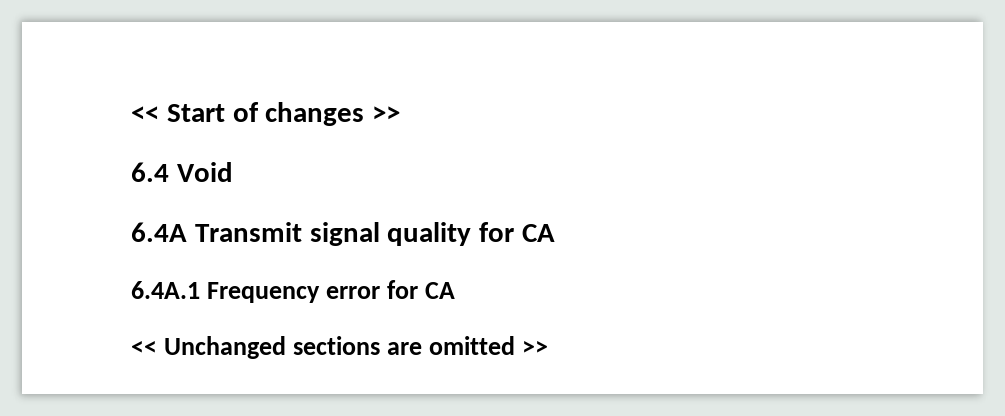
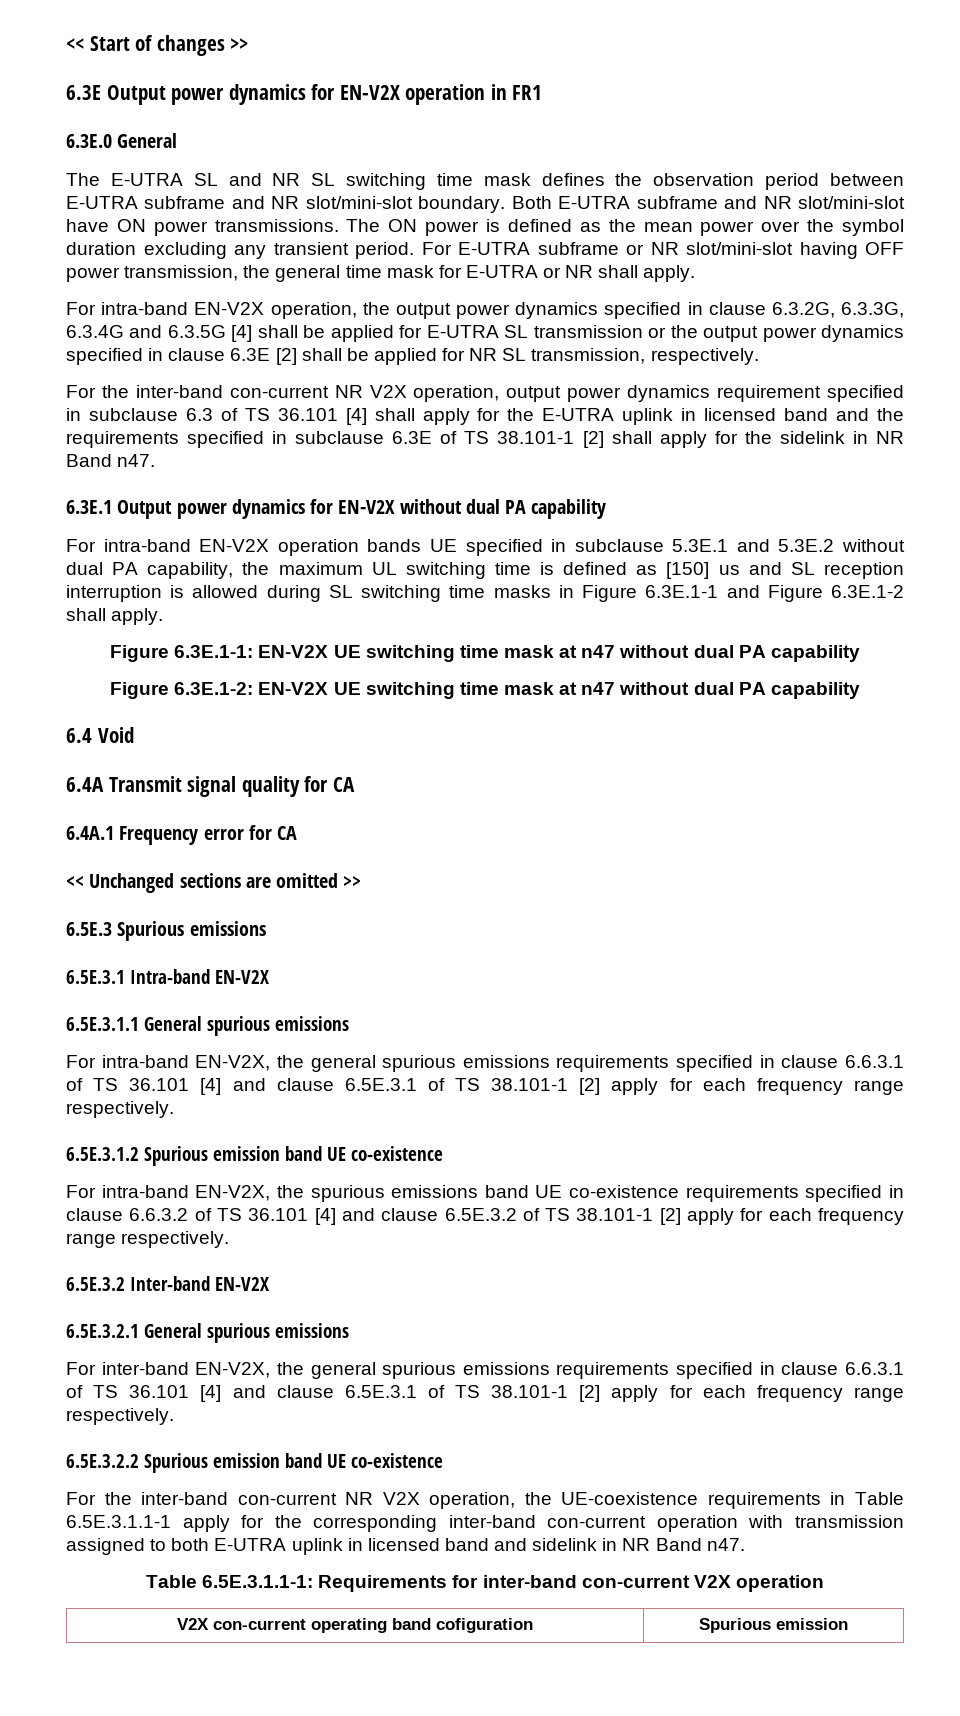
+ 6.3E Output power dynamics for EN-V2X operation in FR1
+ 6.3E.0 General
+ The E-UTRA SL and NR SL switching time mask defines the observation period between E-UTRA subframe and NR slot/mini-slot boundary. Both E-UTRA subframe and NR slot/mini-slot have ON power transmissions. The ON power is defined as the mean power over the symbol duration excluding any transient period. For E-UTRA subframe or NR slot/mini-slot having OFF power transmission, the general time mask for E-UTRA or NR shall apply.
+ For intra-band EN-V2X operation, the output power dynamics specified in clause 6.3.2G, 6.3.3G, 6.3.4G and 6.3.5G [4] shall be applied for E-UTRA SL transmission or the output power dynamics specified in clause 6.3E [2] shall be applied for NR SL transmission, respectively.
+ For the inter-band con-current NR V2X operation, output power dynamics requirement specified in subclause 6.3 of TS 36.101 [4] shall apply for the E-UTRA uplink in licensed band and the requirements specified in subclause 6.3E of TS 38.101-1 [2] shall apply for the sidelink in NR Band n47.
+ 6.3E.1 Output power dynamics for EN-V2X without dual PA capability
+ For intra-band EN-V2X operation bands UE specified in subclause 5.3E.1 and 5.3E.2 without dual PA capability, the maximum UL switching time is defined as [150] us and SL reception interruption is allowed during SL switching time masks in Figure 6.3E.1-1 and Figure 6.3E.1-2 shall apply.
+ Figure 6.3E.1-1: EN-V2X UE switching time mask at n47 without dual PA capability
+ Figure 6.3E.1-2: EN-V2X UE switching time mask at n47 without dual PA capability
+ 6.5E.3 Spurious emissions
+ 6.5E.3.1 Intra-band EN-V2X
+ 6.5E.3.1.1 General spurious emissions
+ For intra-band EN-V2X, the general spurious emissions requirements specified in clause 6.6.3.1 of TS 36.101 [4] and clause 6.5E.3.1 of TS 38.101-1 [2] apply for each frequency range respectively.
+ 6.5E.3.1.2 Spurious emission band UE co-existence
+ For intra-band EN-V2X, the spurious emissions band UE co-existence requirements specified in clause 6.6.3.2 of TS 36.101 [4] and clause 6.5E.3.2 of TS 38.101-1 [2] apply for each frequency range respectively.
+ 6.5E.3.2 Inter-band EN-V2X
+ 6.5E.3.2.1 General spurious emissions
+ For inter-band EN-V2X, the general spurious emissions requirements specified in clause 6.6.3.1 of TS 36.101 [4] and clause 6.5E.3.1 of TS 38.101-1 [2] apply for each frequency range respectively.
+ 6.5E.3.2.2 Spurious emission band UE co-existence
+ For the inter-band con-current NR V2X operation, the UE-coexistence requirements in Table 6.5E.3.1.1-1 apply for the corresponding inter-band con-current operation with transmission assigned to both E-UTRA uplink in licensed band and sidelink in NR Band n47.
+ Table 6.5E.3.1.1-1: Requirements for inter-band con-current V2X operation
+ V2X con-current operating band cofiguration | Spurious emission

